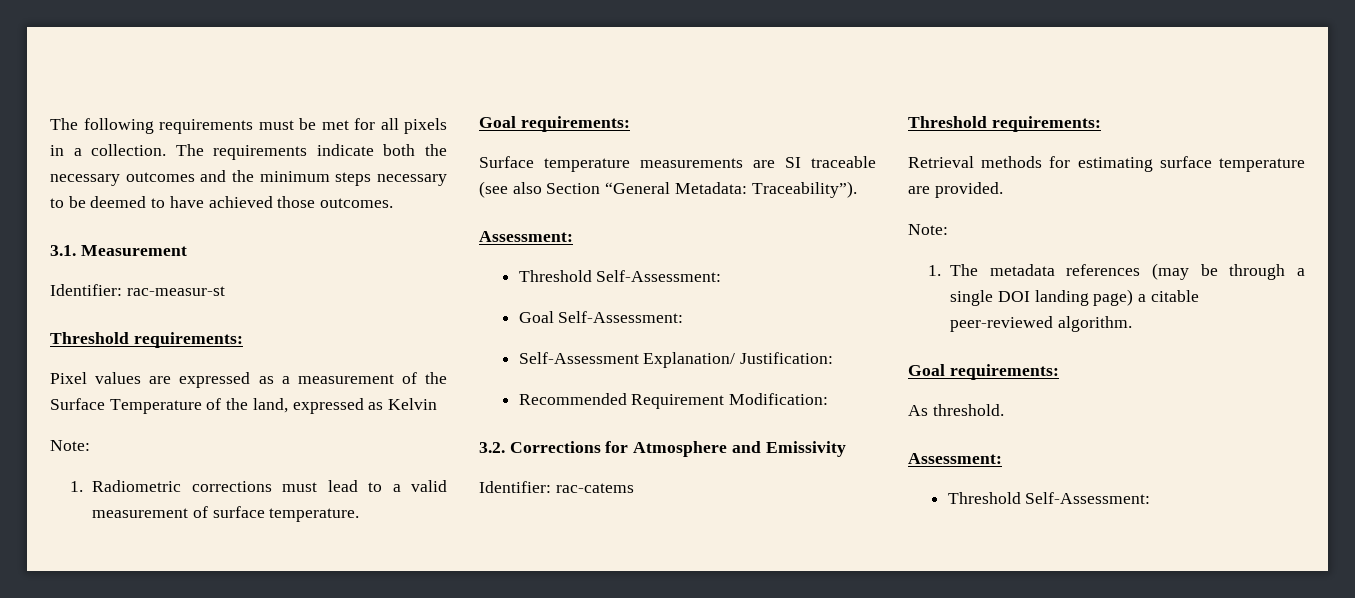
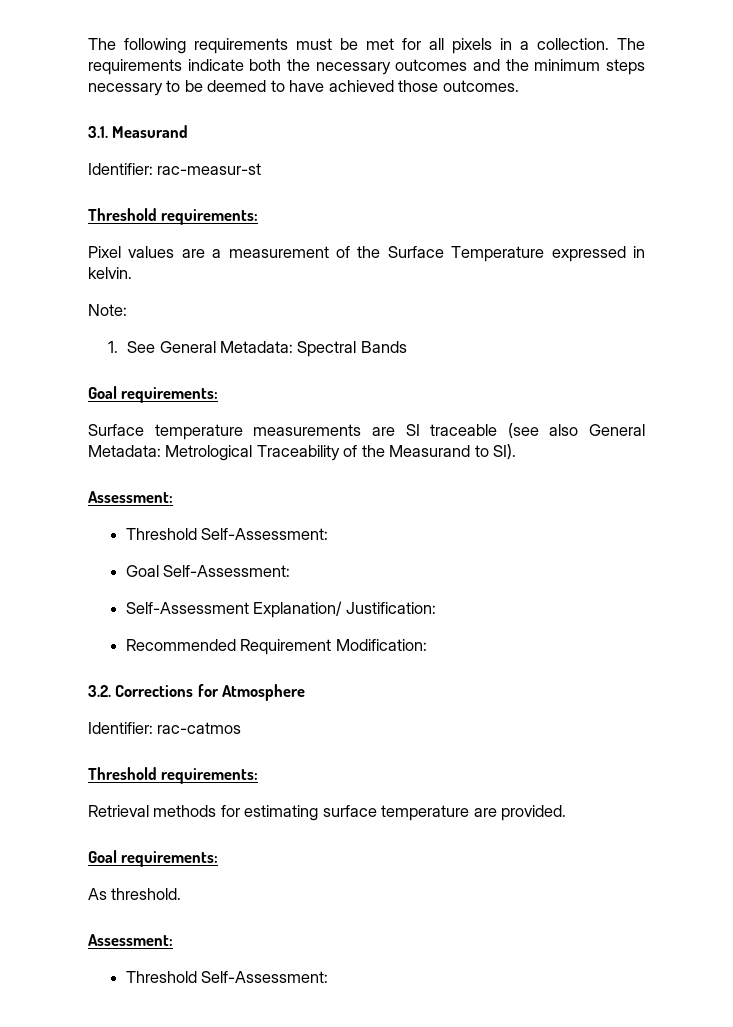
- 3.1. Measurement
+ 3.1. Measurand
- Pixel values are expressed as a measurement of the Surface Temperature of the land, expressed as Kelvin
+ Pixel values are a measurement of the Surface Temperature expressed in kelvin.
  Note:
- 1. Radiometric corrections must lead to a valid measurement of surface temperature.
+ 1. See General Metadata: Spectral Bands
- Surface temperature measurements are SI traceable (see also Section “General Metadata: Traceability”).
+ Surface temperature measurements are SI traceable (see also General Metadata: Metrological Traceability of the Measurand to SI).
- 3.2. Corrections for Atmosphere and Emissivity
- Identifier: rac-catems
+ 3.2. Corrections for Atmosphere
+ Identifier: rac-catmos
  Retrieval methods for estimating surface temperature are provided.
- Note:
- 1. The metadata references (may be through a single DOI landing page) a citable peer-reviewed algorithm.

